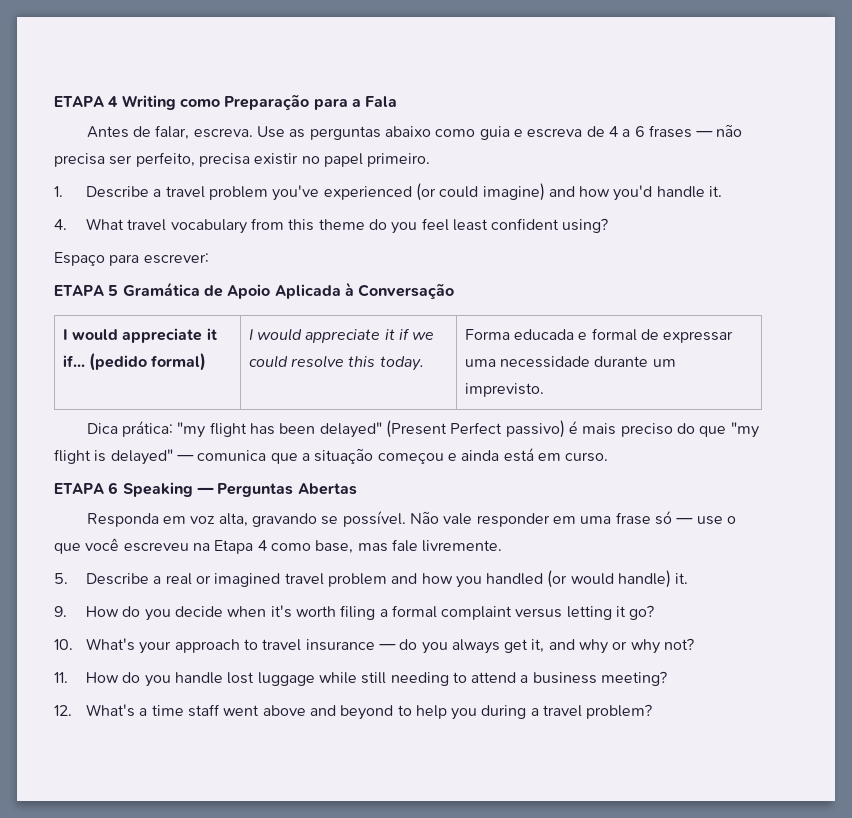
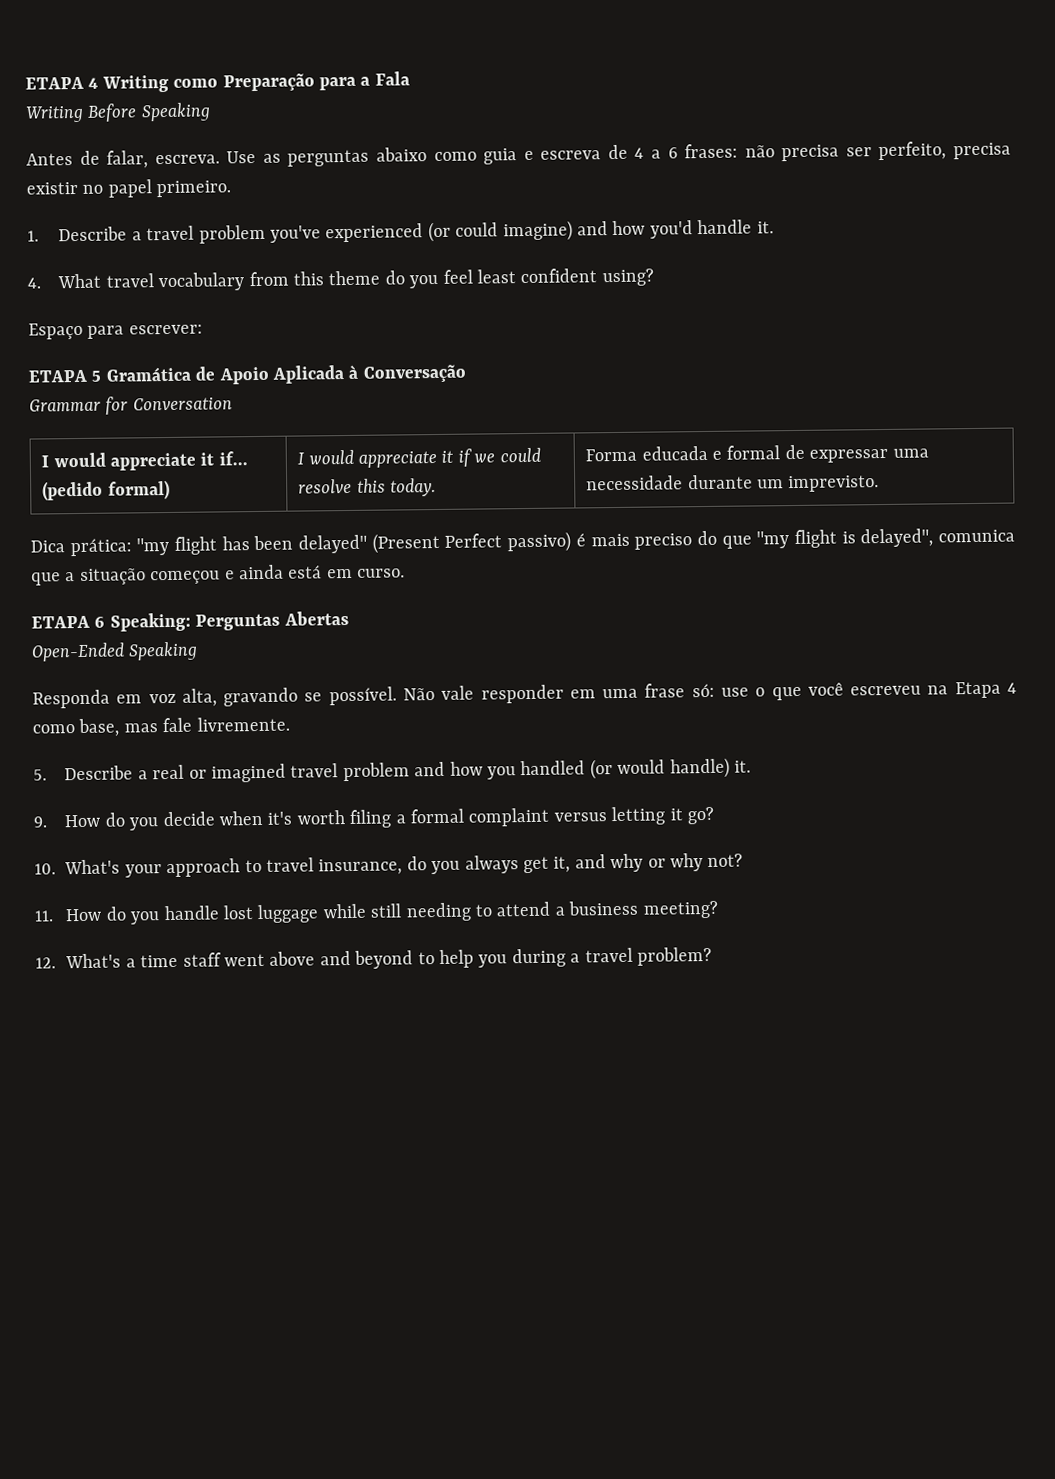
+ Writing Before Speaking
- Use as perguntas abaixo como guia e escreva de 4 a 6 frases — não precisa ser perfeito, precisa existir no papel primeiro.
+ Use as perguntas abaixo como guia e escreva de 4 a 6 frases: não precisa ser perfeito, precisa existir no papel primeiro.
+ Grammar for Conversation
- Dica prática: "my flight has been delayed" (Present Perfect passivo) é mais preciso do que "my flight is delayed" — comunica que a situação começou e ainda está em curso.
+ Dica prática: "my flight has been delayed" (Present Perfect passivo) é mais preciso do que "my flight is delayed", comunica que a situação começou e ainda está em curso.
- ETAPA 6 Speaking — Perguntas Abertas
+ ETAPA 6 Speaking: Perguntas Abertas
+ Open-Ended Speaking
- Não vale responder em uma frase só — use o que você escreveu na Etapa 4 como base, mas fale livremente.
+ Não vale responder em uma frase só: use o que você escreveu na Etapa 4 como base, mas fale livremente.
- 10. What's your approach to travel insurance — do you always get it, and why or why not?
+ 10. What's your approach to travel insurance, do you always get it, and why or why not?

